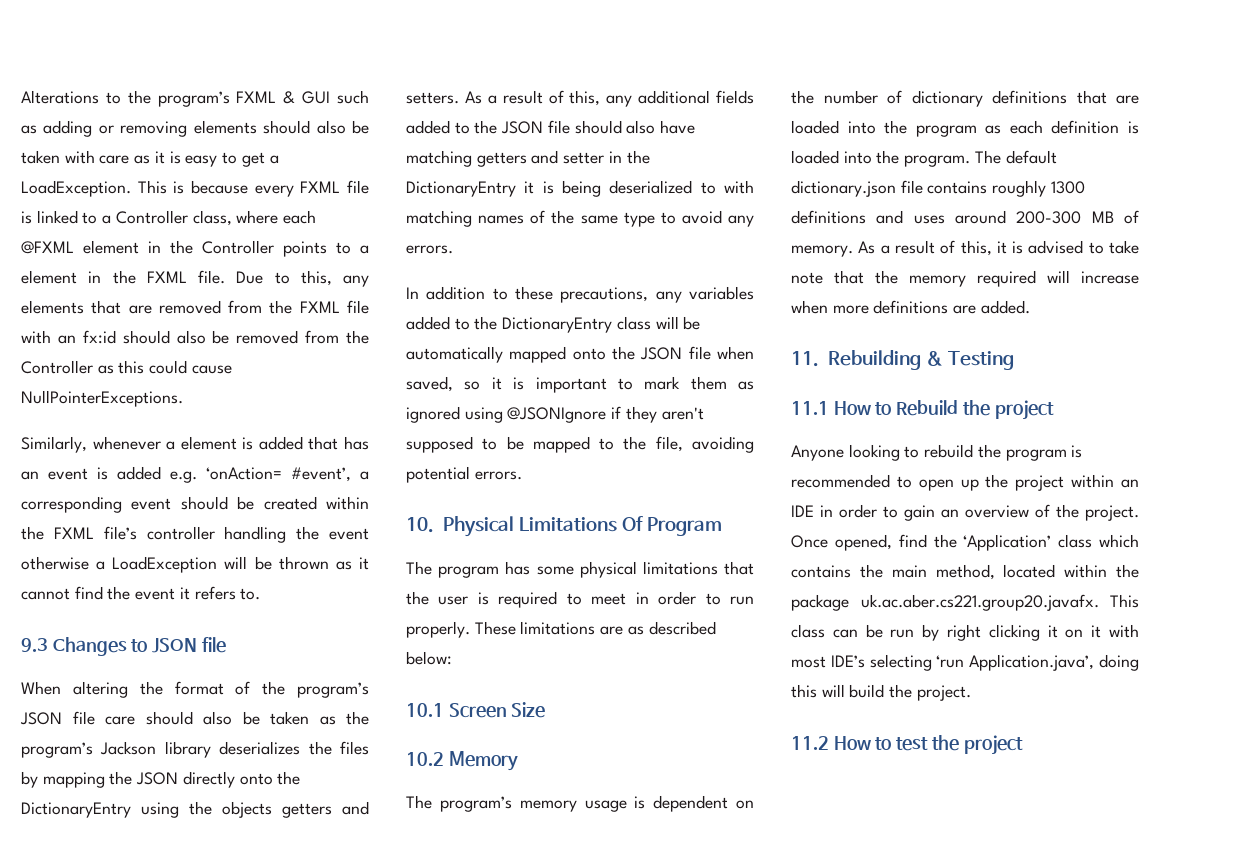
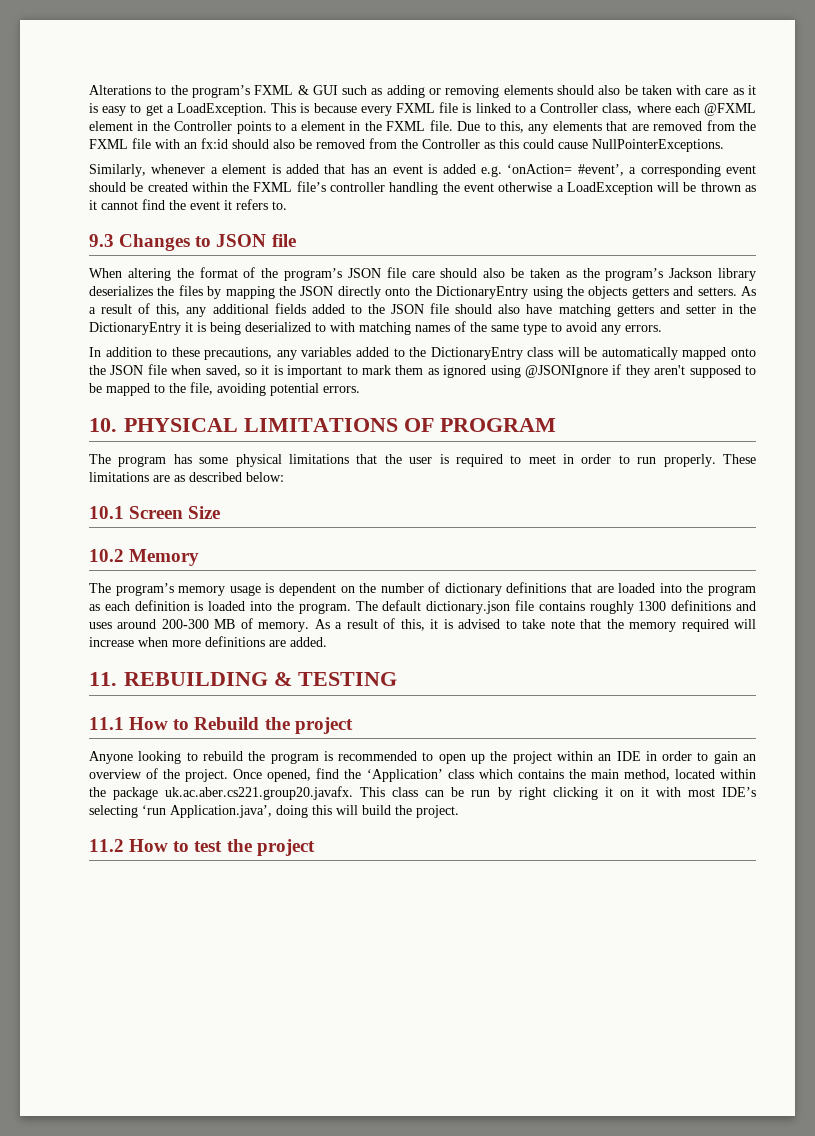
- 10. Physical Limitations Of Program
+ 10. PHYSICAL LIMITATIONS OF PROGRAM
- 11. Rebuilding & Testing
+ 11. REBUILDING & TESTING

